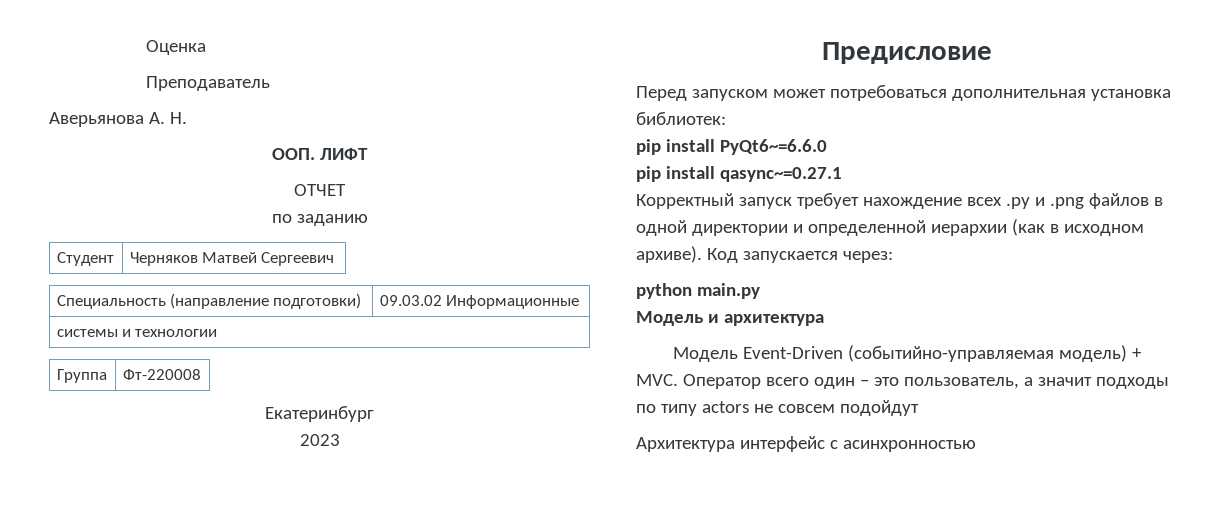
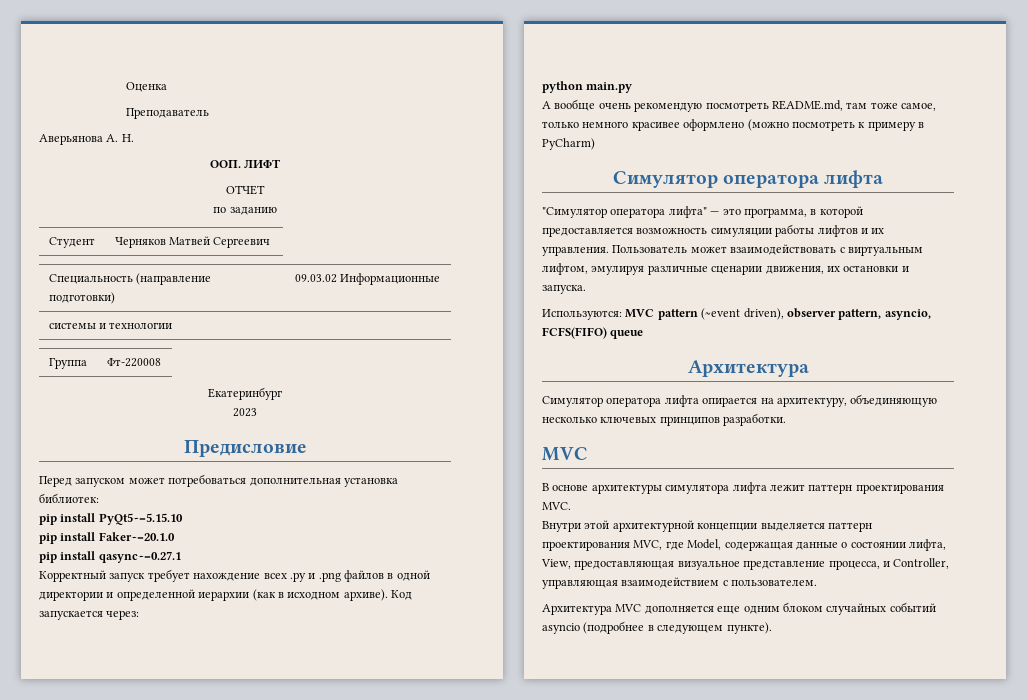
- pip install PyQt6~=6.6.0
+ pip install PyQt5~=5.15.10
+ pip install Faker~=20.1.0
- Модель и архитектура
- Модель Event-Driven (событийно-управляемая модель) + MVC. Оператор всего один – это пользователь, а значит подходы по типу actors не совсем подойдут
- Архитектура интерфейс с асинхронностью
+ А вообще очень рекомендую посмотреть README.md, там тоже самое, только немного красивее оформлено (можно посмотреть к примеру в PyCharm)
+ Симулятор оператора лифта
+ "Симулятор оператора лифта" — это программа, в которой предоставляется возможность симуляции работы лифтов и их управления. Пользователь может взаимодействовать с виртуальным лифтом, эмулируя различные сценарии движения, их остановки и запуска.
+ Используются: MVC pattern (~event driven), observer pattern, asyncio, FCFS(FIFO) queue
+ Архитектура
+ Симулятор оператора лифта опирается на архитектуру, объединяющую несколько ключевых принципов разработки.
+ MVC
+ В основе архитектуры симулятора лифта лежит паттерн проектирования MVC.
+ Внутри этой архитектурной концепции выделяется паттерн проектирования MVC, где Model, содержащая данные о состоянии лифта, View, предоставляющая визуальное представление процесса, и Controller, управляющая взаимодействием с пользователем.
+ Архитектура MVC дополняется еще одним блоком случайных событий asyncio (подробнее в следующем пункте).

